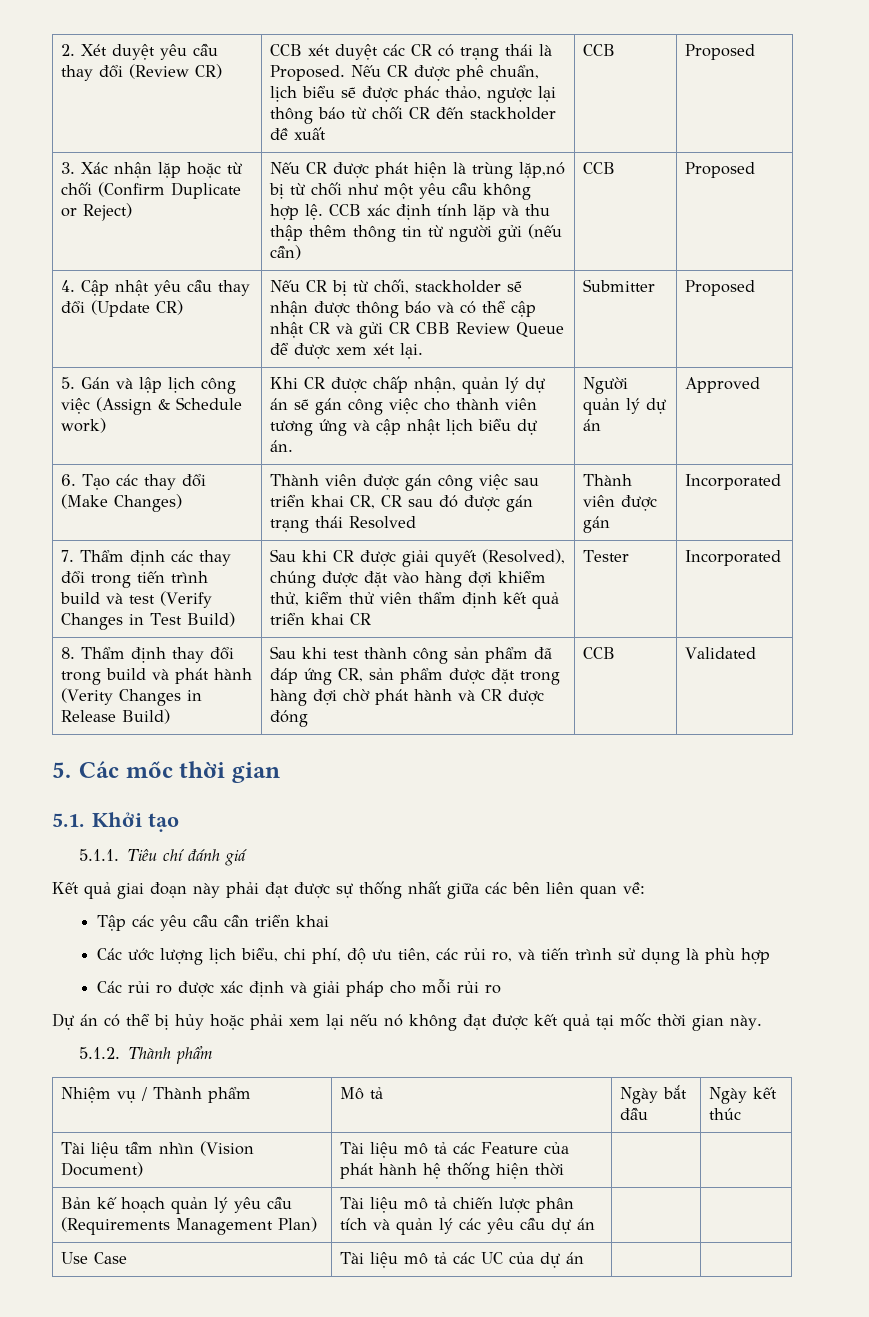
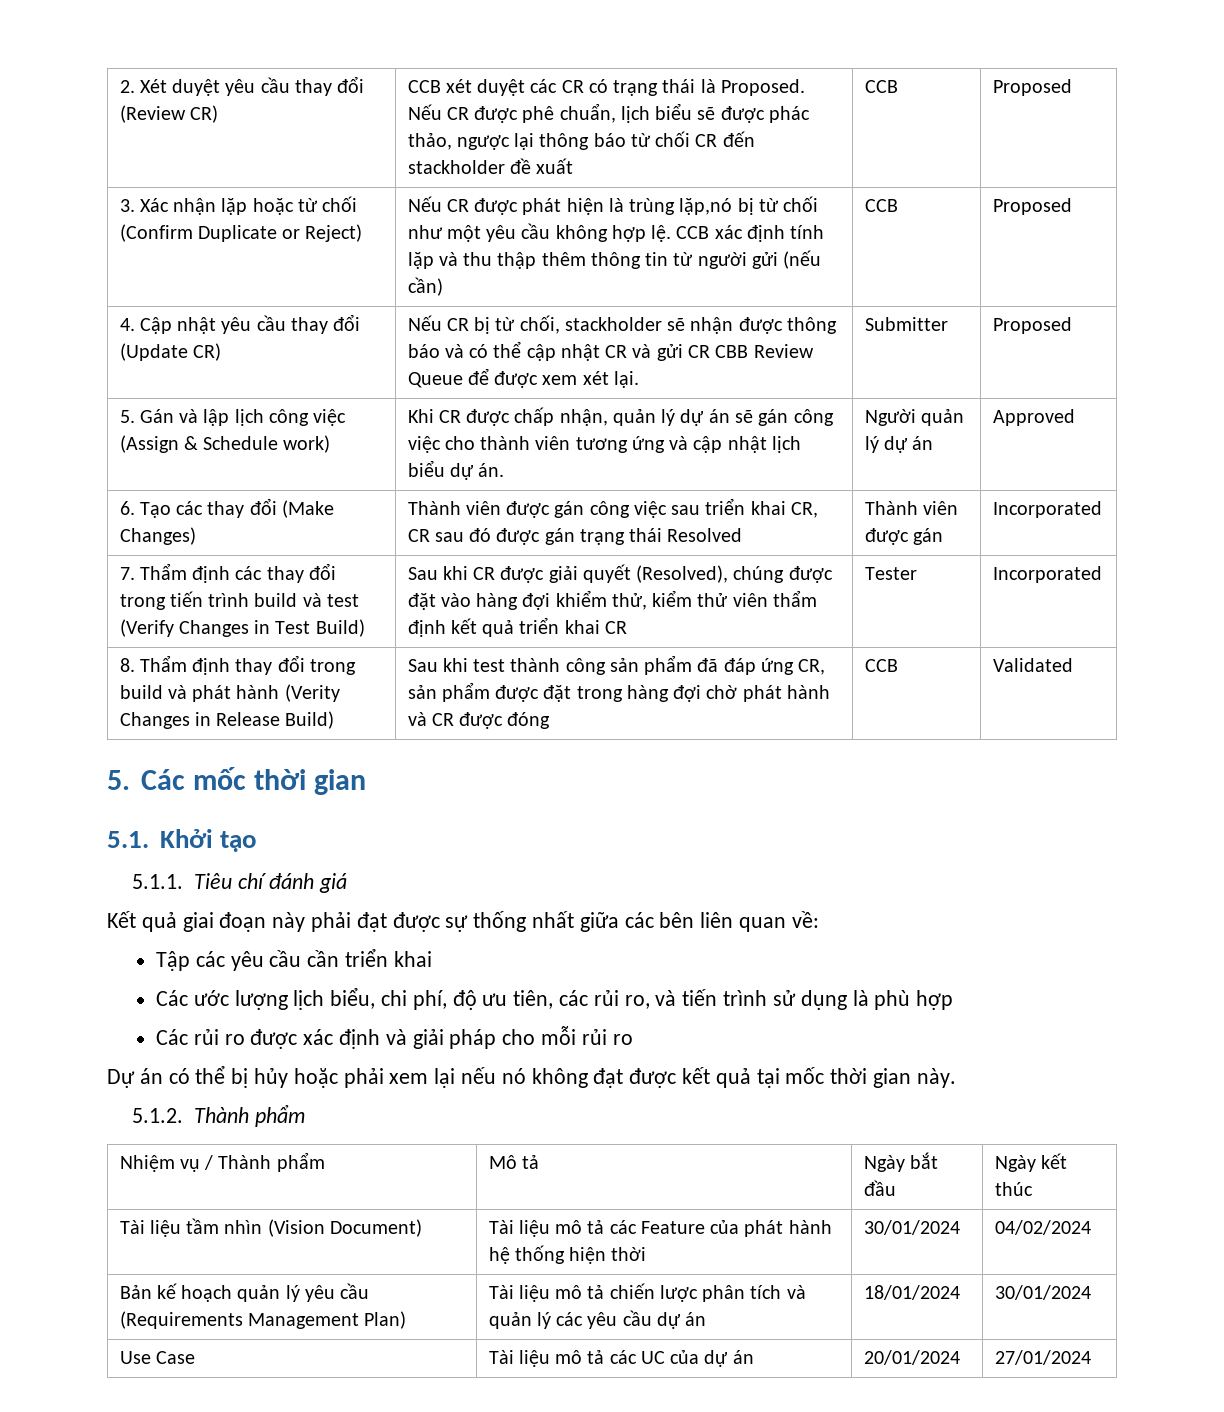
- Tài liệu tầm nhìn (Vision Document) | Tài liệu mô tả các Feature của phát hành hệ thống hiện thời | |
+ Tài liệu tầm nhìn (Vision Document) | Tài liệu mô tả các Feature của phát hành hệ thống hiện thời | 30/01/2024 | 04/02/2024
- Bản kế hoạch quản lý yêu cầu (Requirements Management Plan) | Tài liệu mô tả chiến lược phân tích và quản lý các yêu cầu dự án | |
+ Bản kế hoạch quản lý yêu cầu (Requirements Management Plan) | Tài liệu mô tả chiến lược phân tích và quản lý các yêu cầu dự án | 18/01/2024 | 30/01/2024
- Use Case | Tài liệu mô tả các UC của dự án | |
+ Use Case | Tài liệu mô tả các UC của dự án | 20/01/2024 | 27/01/2024

